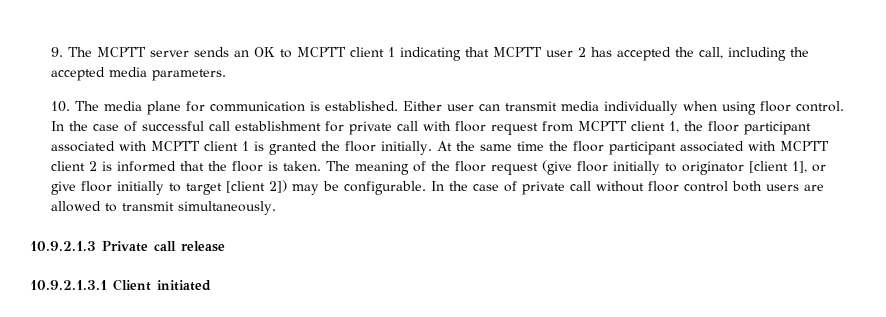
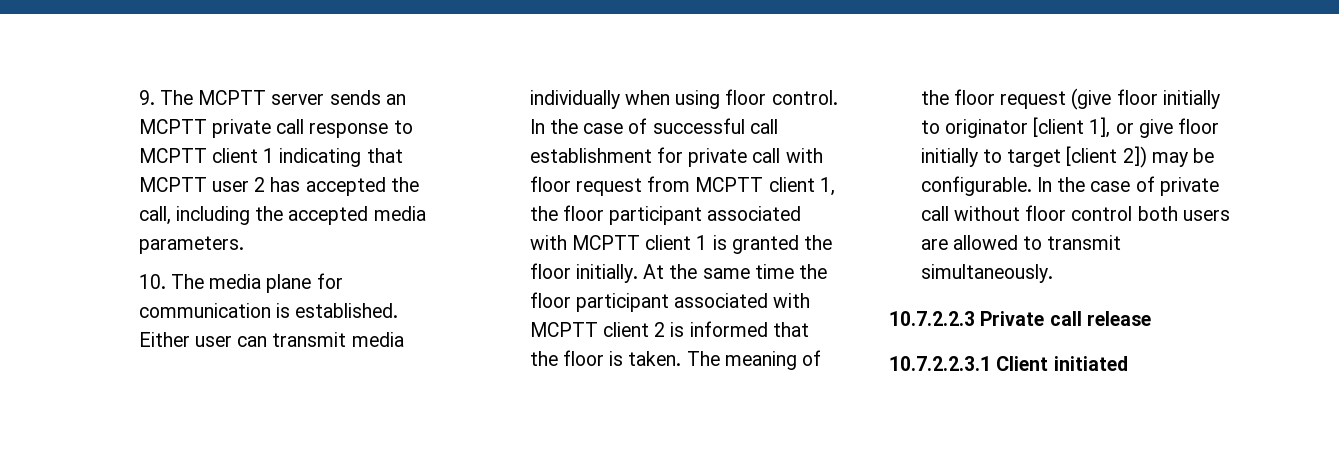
- 9. The MCPTT server sends an OK to MCPTT client 1 indicating that MCPTT user 2 has accepted the call, including the accepted media parameters.
+ 9. The MCPTT server sends an MCPTT private call response to MCPTT client 1 indicating that MCPTT user 2 has accepted the call, including the accepted media parameters.
- 10.9.2.1.3 Private call release
+ 10.7.2.2.3 Private call release
- 10.9.2.1.3.1 Client initiated
+ 10.7.2.2.3.1 Client initiated

